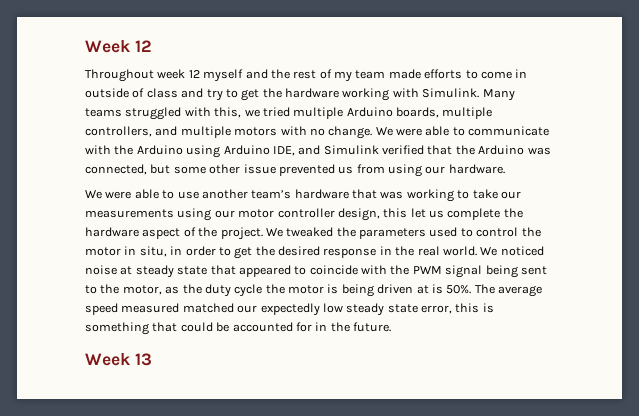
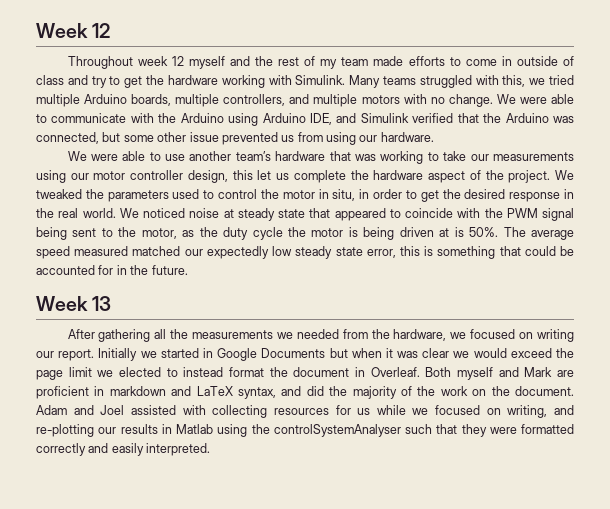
+ After gathering all the measurements we needed from the hardware, we focused on writing our report. Initially we started in Google Documents but when it was clear we would exceed the page limit we elected to instead format the document in Overleaf. Both myself and Mark are proficient in markdown and LaTeX syntax, and did the majority of the work on the document. Adam and Joel assisted with collecting resources for us while we focused on writing, and re-plotting our results in Matlab using the controlSystemAnalyser such that they were formatted correctly and easily interpreted.

